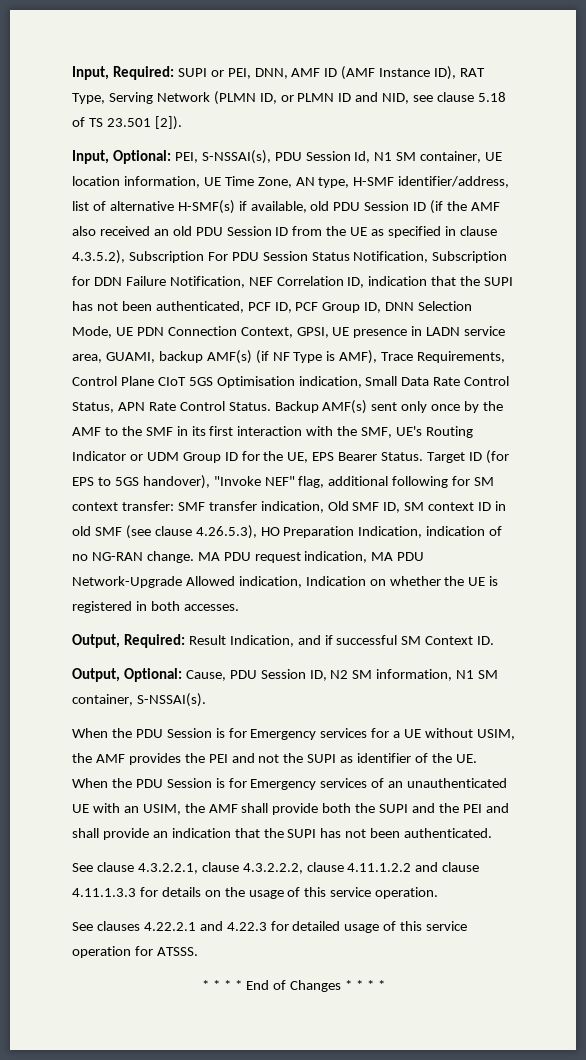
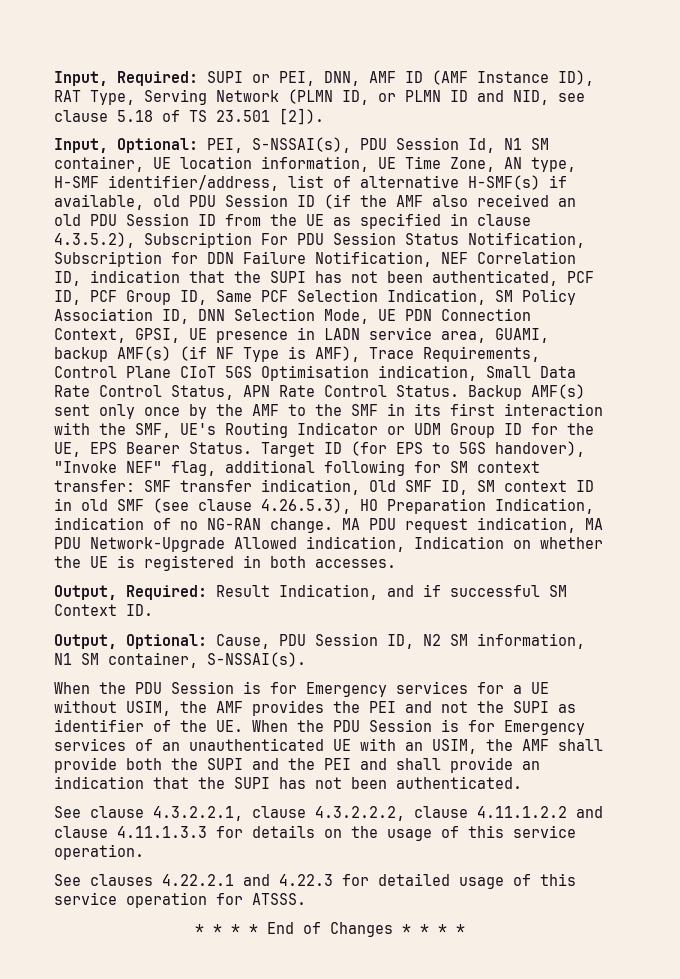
- PEI, S-NSSAI(s), PDU Session Id, N1 SM container, UE location information, UE Time Zone, AN type, H-SMF identifier/address, list of alternative H-SMF(s) if available, old PDU Session ID (if the AMF also received an old PDU Session ID from the UE as specified in clause 4.3.5.2), Subscription For PDU Session Status Notification, Subscription for DDN Failure Notification, NEF Correlation ID, indication that the SUPI has not been authenticated, PCF ID, PCF Group ID, DNN Selection Mode, UE PDN Connection Context, GPSI, UE presence in LADN service area, GUAMI, backup AMF(s) (if NF Type is AMF), Trace Requirements, Control Plane CIoT 5GS Optimisation indication, Small Data Rate Control Status, APN Rate Control Status.
+ PEI, S-NSSAI(s), PDU Session Id, N1 SM container, UE location information, UE Time Zone, AN type, H-SMF identifier/address, list of alternative H-SMF(s) if available, old PDU Session ID (if the AMF also received an old PDU Session ID from the UE as specified in clause 4.3.5.2), Subscription For PDU Session Status Notification, Subscription for DDN Failure Notification, NEF Correlation ID, indication that the SUPI has not been authenticated, PCF ID, PCF Group ID, Same PCF Selection Indication, SM Policy Association ID, DNN Selection Mode, UE PDN Connection Context, GPSI, UE presence in LADN service area, GUAMI, backup AMF(s) (if NF Type is AMF), Trace Requirements, Control Plane CIoT 5GS Optimisation indication, Small Data Rate Control Status, APN Rate Control Status.

